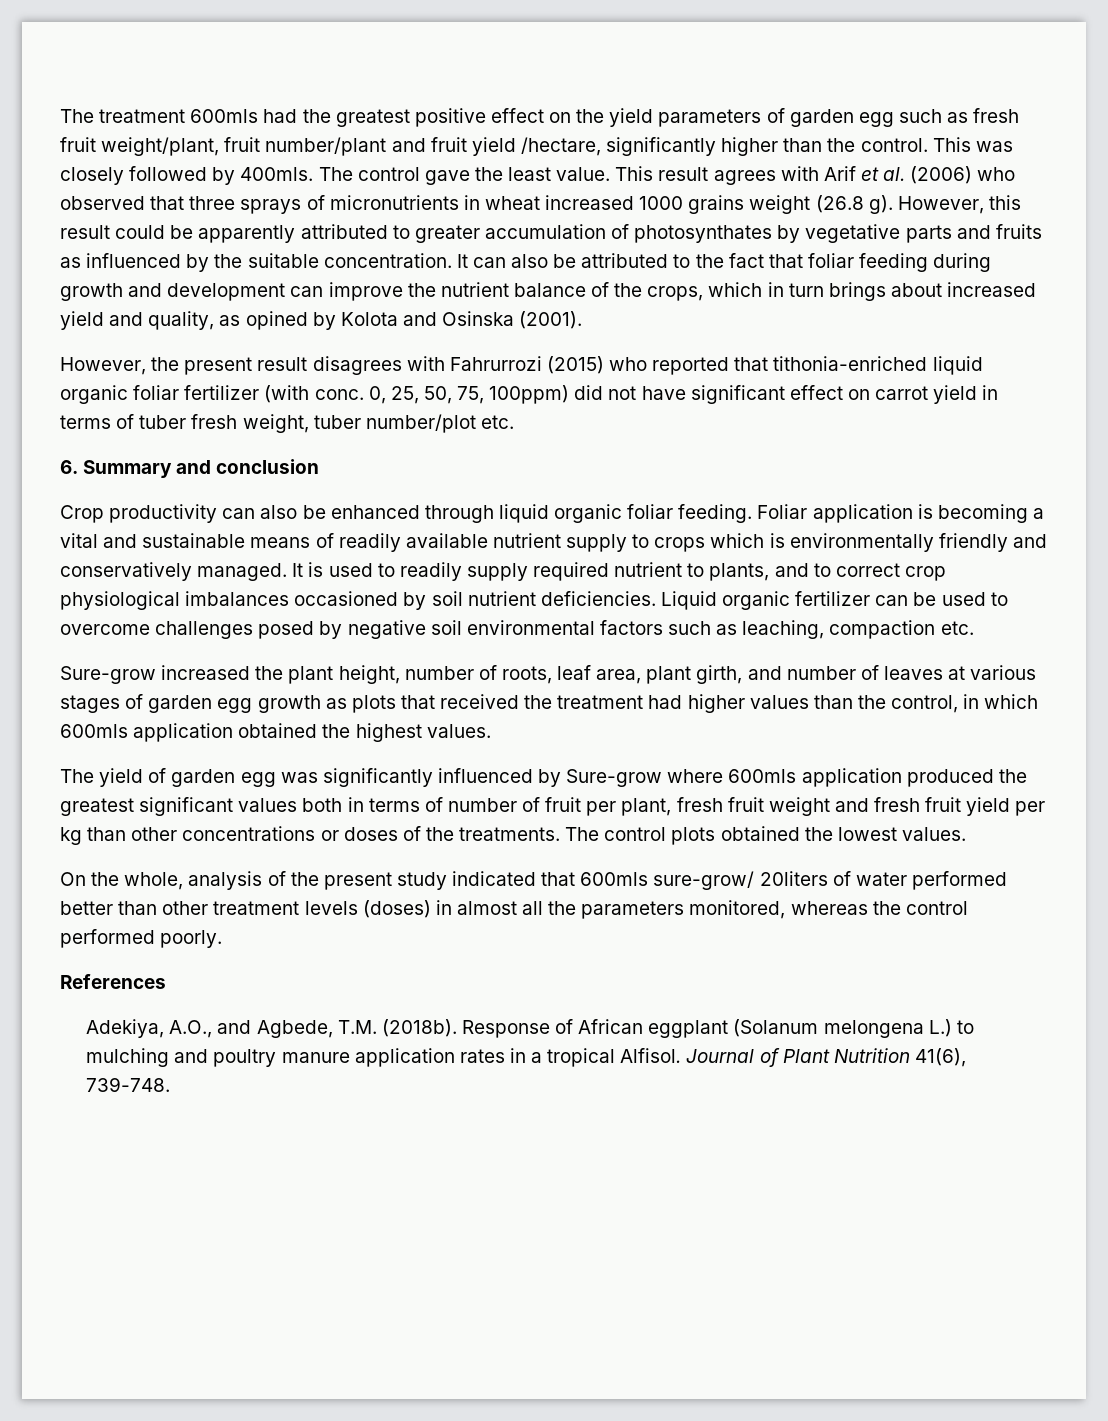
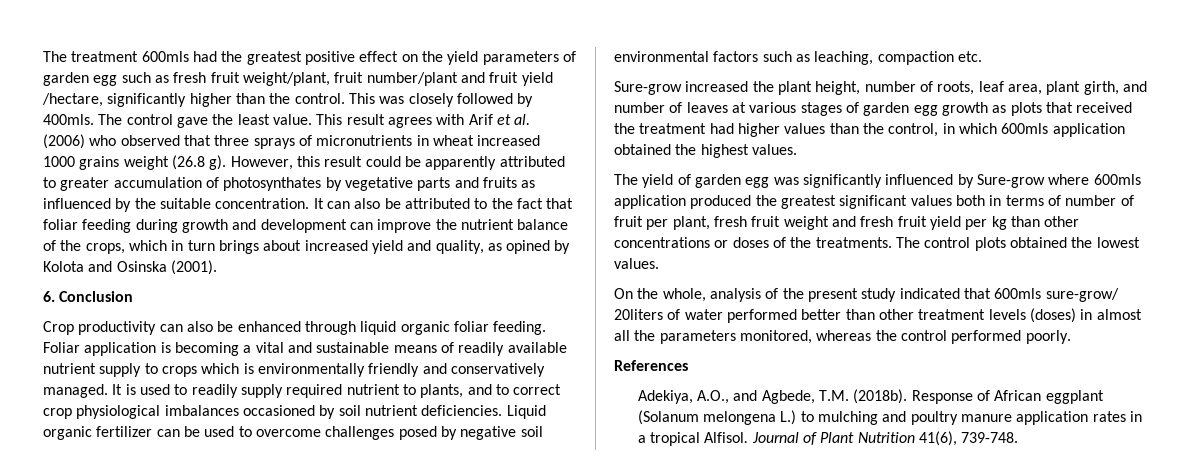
- However, the present result disagrees with Fahrurrozi (2015) who reported that tithonia-enriched liquid organic foliar fertilizer (with conc. 0, 25, 50, 75, 100ppm) did not have significant effect on carrot yield in terms of tuber fresh weight, tuber number/plot etc.
- 6. Summary and conclusion
+ 6. Conclusion

